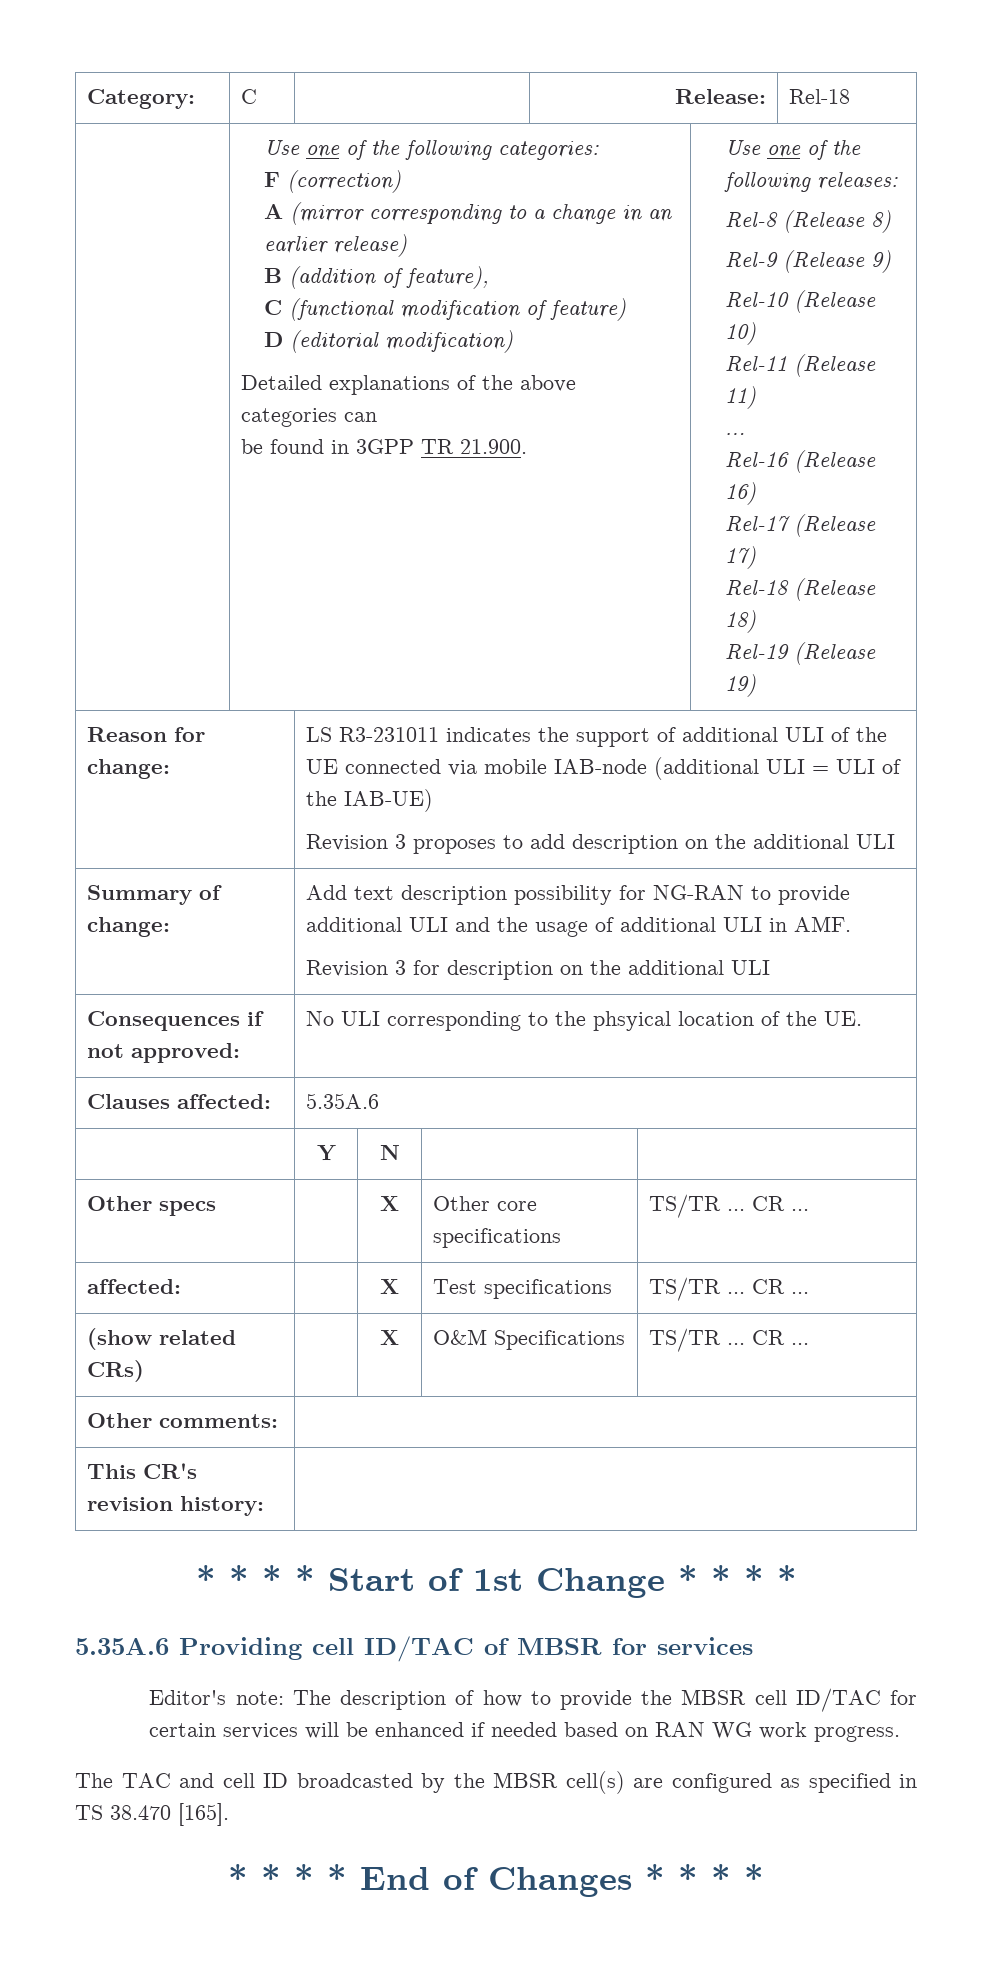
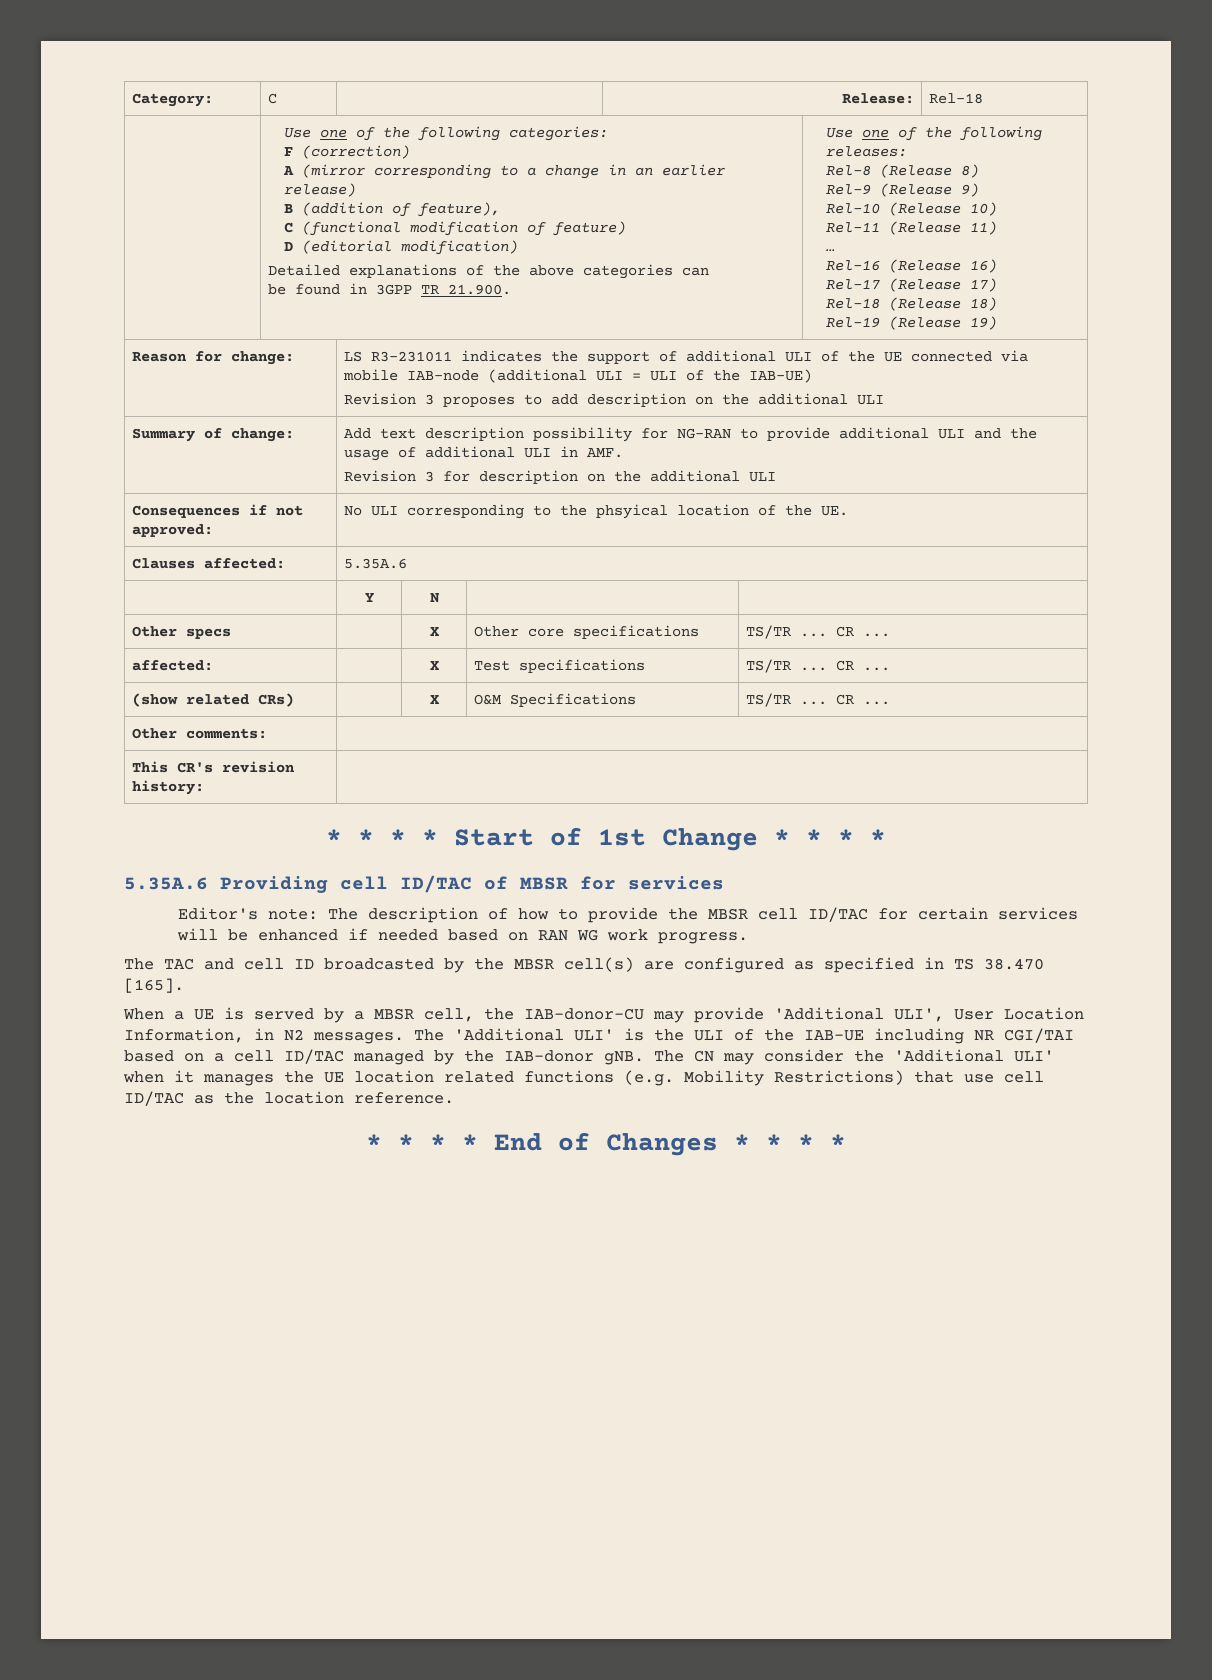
+ When a UE is served by a MBSR cell, the IAB-donor-CU may provide 'Additional ULI', User Location Information, in N2 messages. The 'Additional ULI' is the ULI of the IAB-UE including NR CGI/TAI based on a cell ID/TAC managed by the IAB-donor gNB. The CN may consider the 'Additional ULI' when it manages the UE location related functions (e.g. Mobility Restrictions) that use cell ID/TAC as the location reference.

